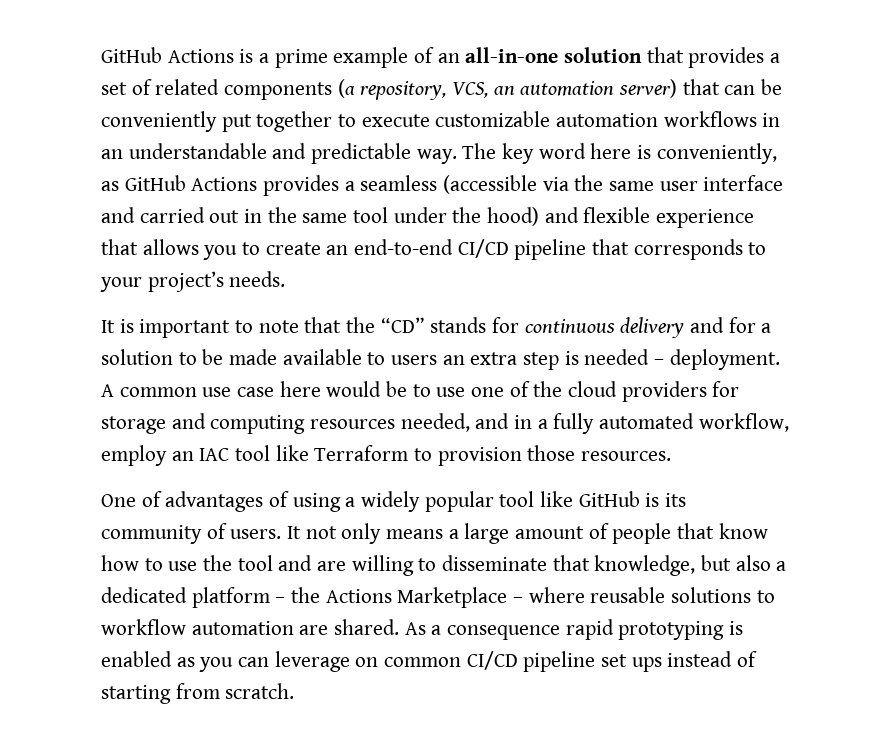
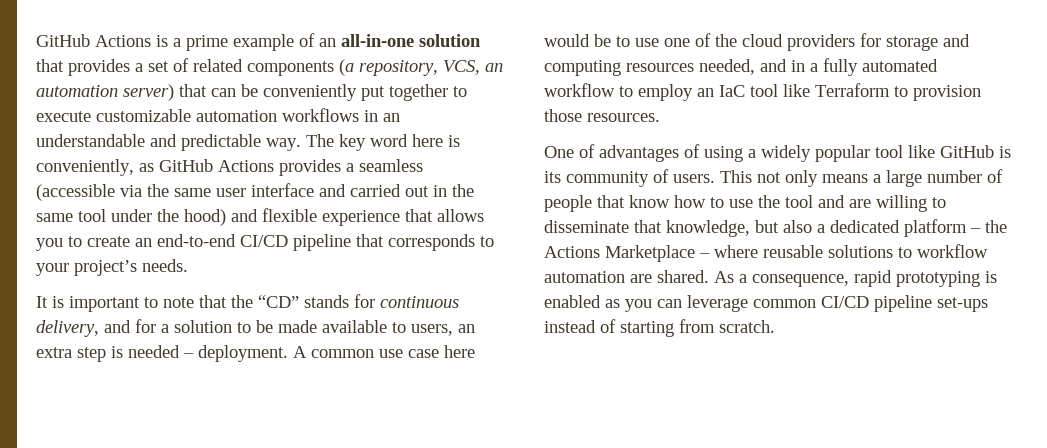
- It is important to note that the “CD” stands for continuous delivery and for a solution to be made available to users an extra step is needed – deployment.
+ It is important to note that the “CD” stands for continuous delivery, and for a solution to be made available to users, an extra step is needed – deployment.
- A common use case here would be to use one of the cloud providers for storage and computing resources needed, and in a fully automated workflow, employ an IAC tool like Terraform to provision those resources.
+ A common use case here would be to use one of the cloud providers for storage and computing resources needed, and in a fully automated workflow to employ an IaC tool like Terraform to provision those resources.
- It not only means a large amount of people that know how to use the tool and are willing to disseminate that knowledge, but also a dedicated platform – the Actions Marketplace – where reusable solutions to workflow automation are shared.
+ This not only means a large number of people that know how to use the tool and are willing to disseminate that knowledge, but also a dedicated platform – the Actions Marketplace – where reusable solutions to workflow automation are shared.
- As a consequence rapid prototyping is enabled as you can leverage on common CI/CD pipeline set ups instead of starting from scratch.
+ As a consequence, rapid prototyping is enabled as you can leverage common CI/CD pipeline set-ups instead of starting from scratch.

